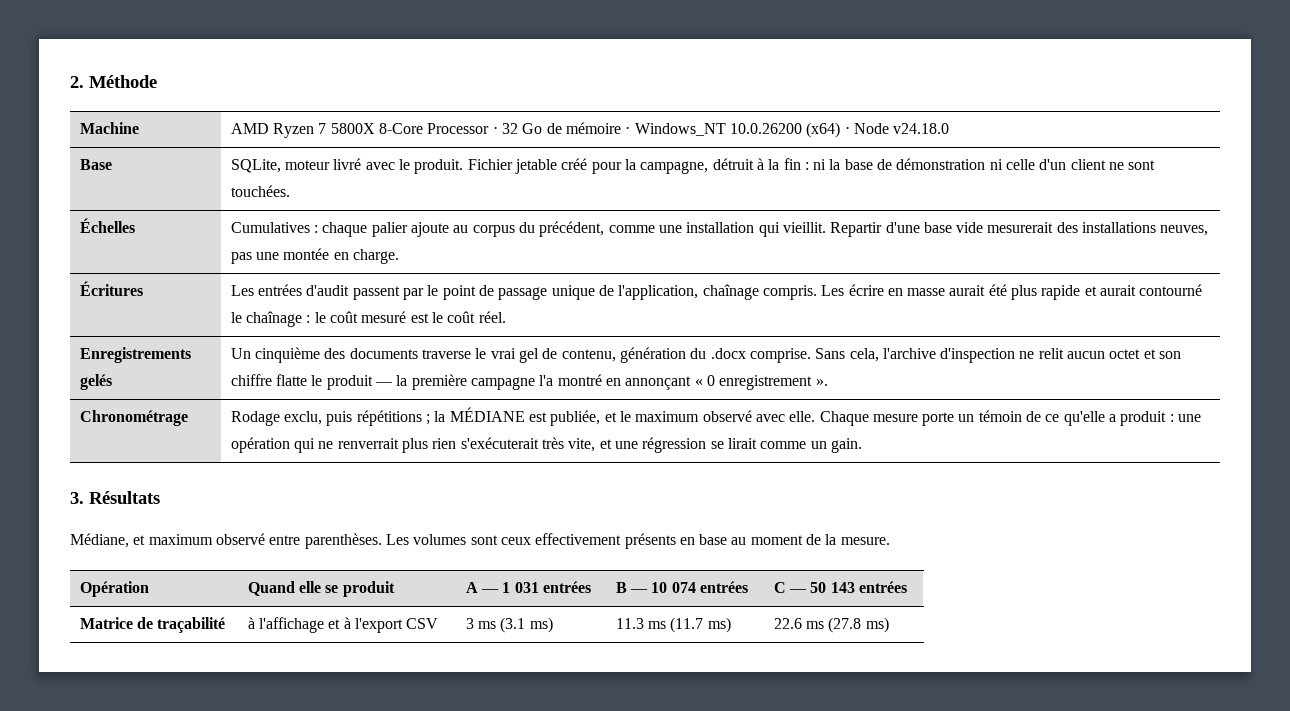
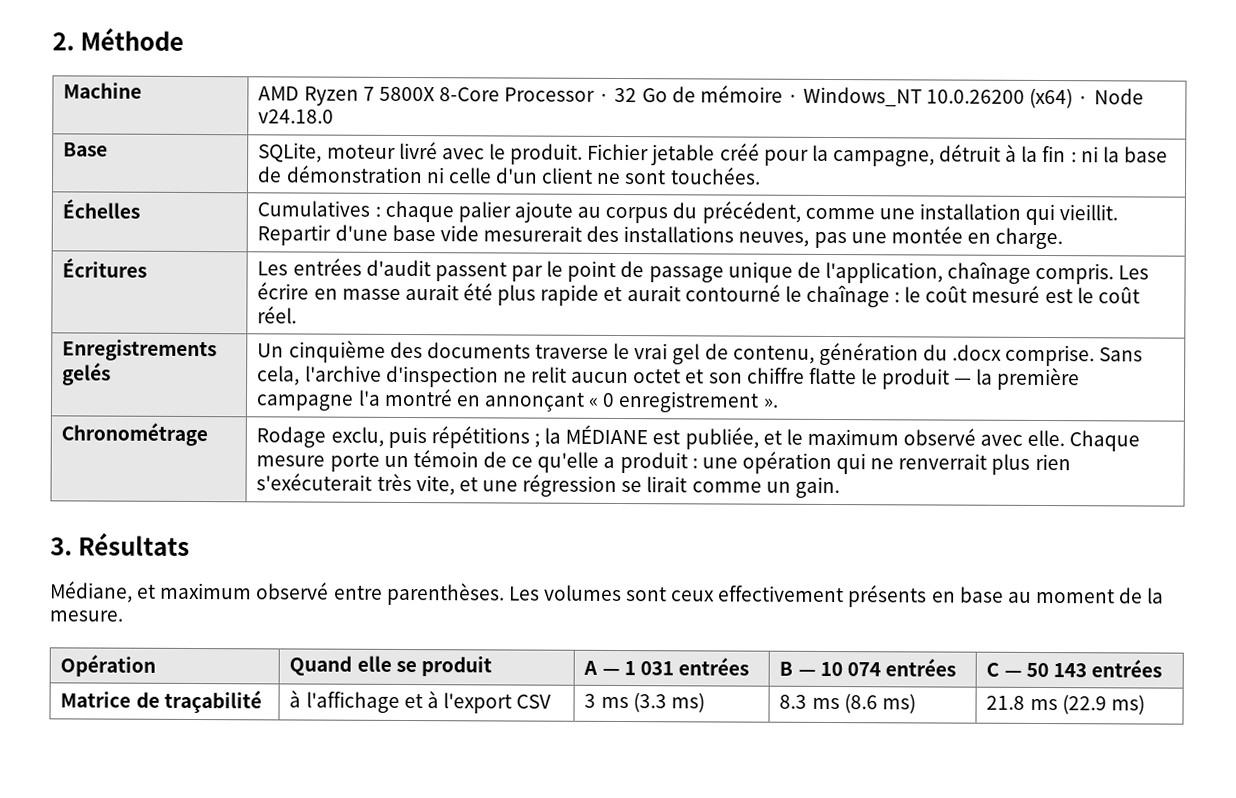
- Matrice de traçabilité | à l'affichage et à l'export CSV | 3 ms (3.1 ms) | 11.3 ms (11.7 ms) | 22.6 ms (27.8 ms)
+ Matrice de traçabilité | à l'affichage et à l'export CSV | 3 ms (3.3 ms) | 8.3 ms (8.6 ms) | 21.8 ms (22.9 ms)

